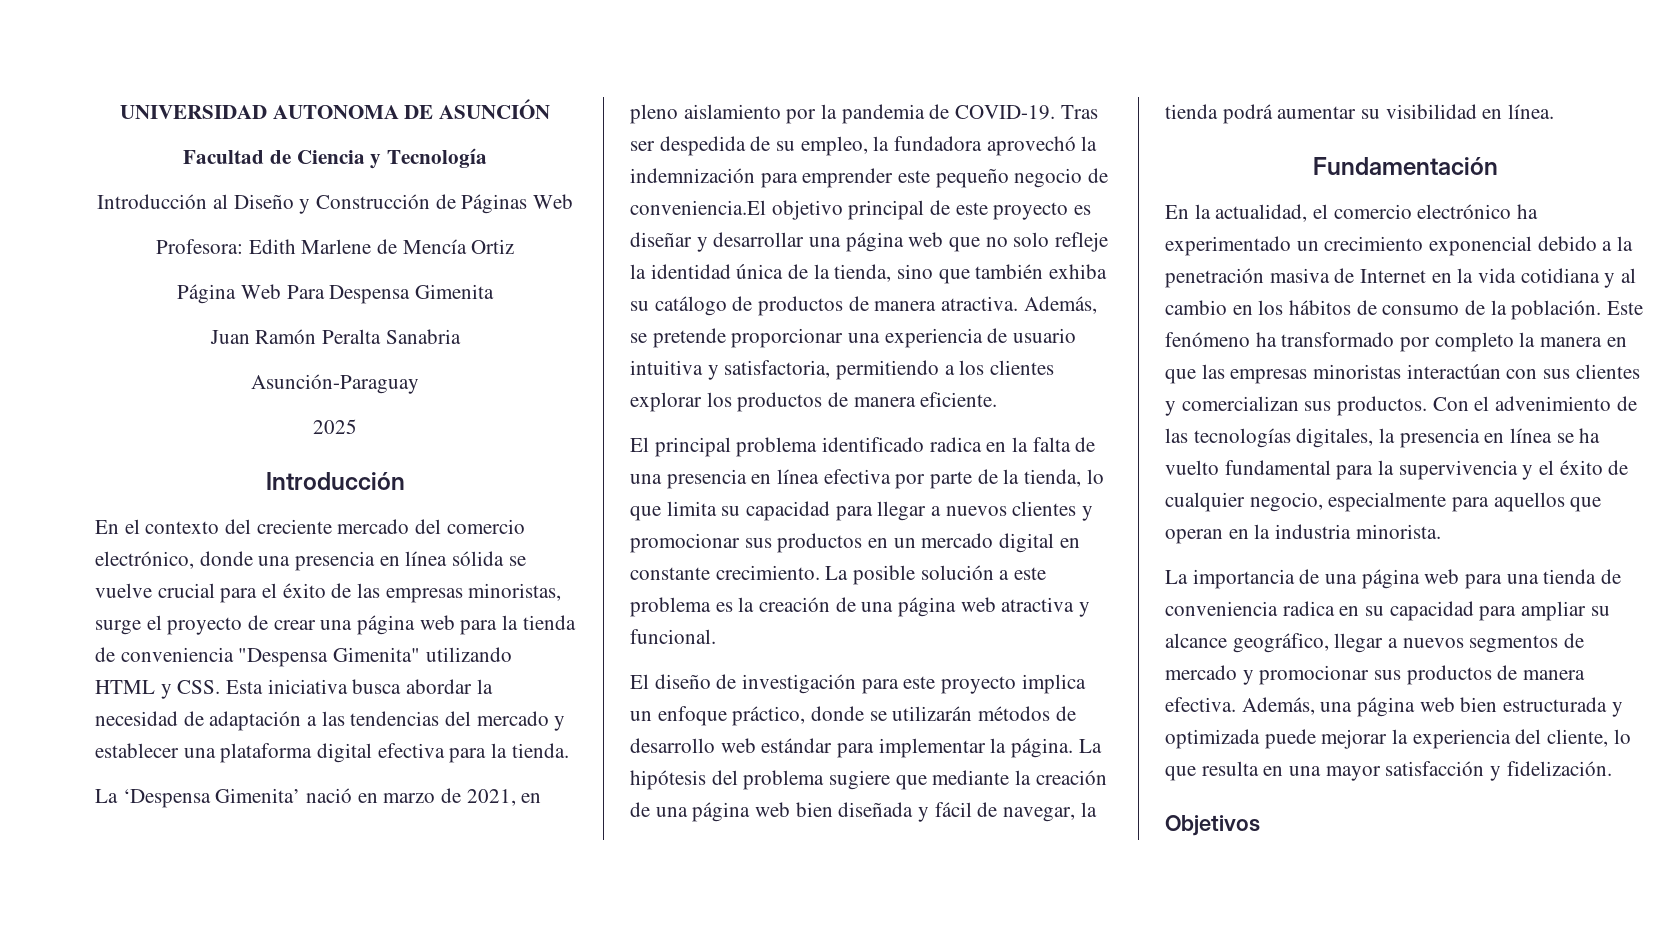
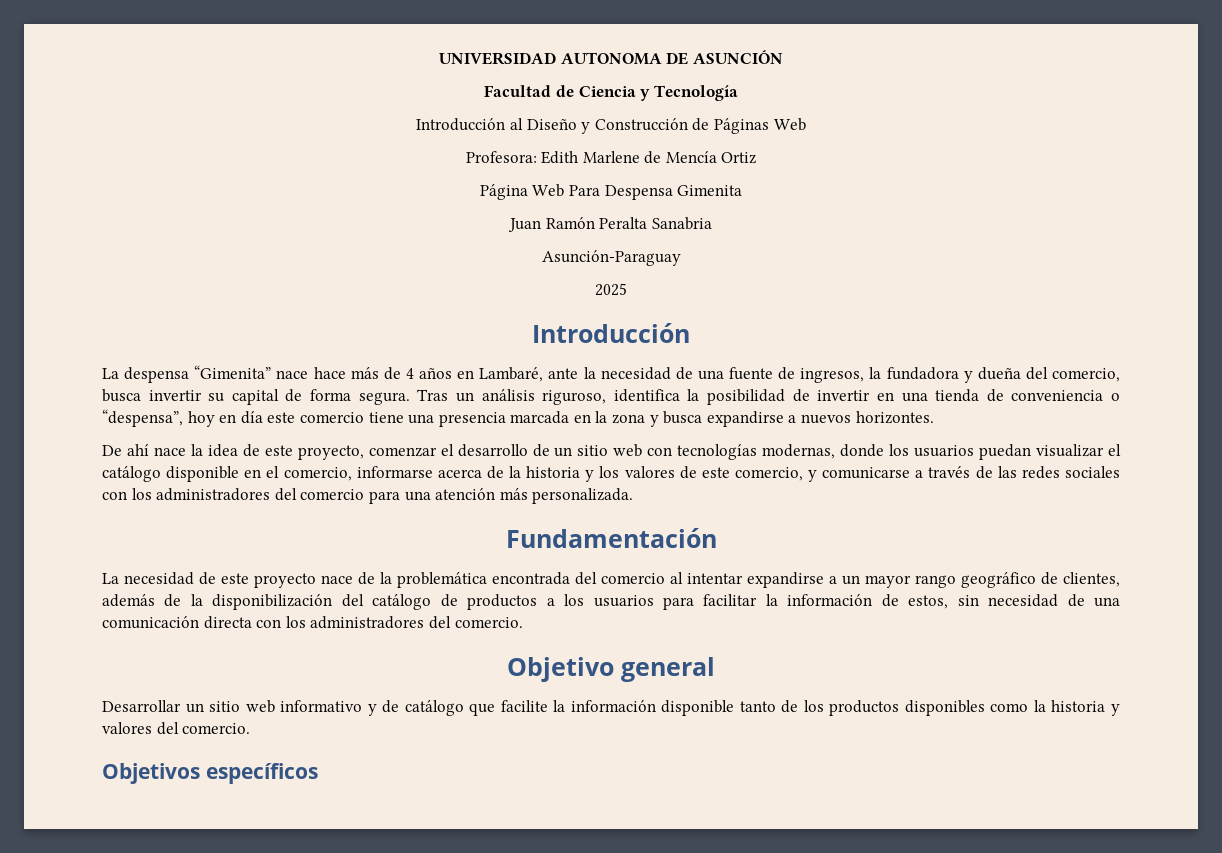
- En el contexto del creciente mercado del comercio electrónico, donde una presencia en línea sólida se vuelve crucial para el éxito de las empresas minoristas, surge el proyecto de crear una página web para la tienda de conveniencia "Despensa Gimenita" utilizando HTML y CSS. Esta iniciativa busca abordar la necesidad de adaptación a las tendencias del mercado y establecer una plataforma digital efectiva para la tienda.
- La ‘Despensa Gimenita’ nació en marzo de 2021, en pleno aislamiento por la pandemia de COVID‑19. Tras ser despedida de su empleo, la fundadora aprovechó la indemnización para emprender este pequeño negocio de conveniencia.El objetivo principal de este proyecto es diseñar y desarrollar una página web que no solo refleje la identidad única de la tienda, sino que también exhiba su catálogo de productos de manera atractiva. Además, se pretende proporcionar una experiencia de usuario intuitiva y satisfactoria, permitiendo a los clientes explorar los productos de manera eficiente.
- El principal problema identificado radica en la falta de una presencia en línea efectiva por parte de la tienda, lo que limita su capacidad para llegar a nuevos clientes y promocionar sus productos en un mercado digital en constante crecimiento. La posible solución a este problema es la creación de una página web atractiva y funcional.
- El diseño de investigación para este proyecto implica un enfoque práctico, donde se utilizarán métodos de desarrollo web estándar para implementar la página. La hipótesis del problema sugiere que mediante la creación de una página web bien diseñada y fácil de navegar, la tienda podrá aumentar su visibilidad en línea.
+ La despensa “Gimenita” nace hace más de 4 años en Lambaré, ante la necesidad de una fuente de ingresos, la fundadora y dueña del comercio, busca invertir su capital de forma segura. Tras un análisis riguroso, identifica la posibilidad de invertir en una tienda de conveniencia o “despensa”, hoy en día este comercio tiene una presencia marcada en la zona y busca expandirse a nuevos horizontes.
+ De ahí nace la idea de este proyecto, comenzar el desarrollo de un sitio web con tecnologías modernas, donde los usuarios puedan visualizar el catálogo disponible en el comercio, informarse acerca de la historia y los valores de este comercio, y comunicarse a través de las redes sociales con los administradores del comercio para una atención más personalizada.
  Fundamentación
- En la actualidad, el comercio electrónico ha experimentado un crecimiento exponencial debido a la penetración masiva de Internet en la vida cotidiana y al cambio en los hábitos de consumo de la población. Este fenómeno ha transformado por completo la manera en que las empresas minoristas interactúan con sus clientes y comercializan sus productos. Con el advenimiento de las tecnologías digitales, la presencia en línea se ha vuelto fundamental para la supervivencia y el éxito de cualquier negocio, especialmente para aquellos que operan en la industria minorista.
- La importancia de una página web para una tienda de conveniencia radica en su capacidad para ampliar su alcance geográfico, llegar a nuevos segmentos de mercado y promocionar sus productos de manera efectiva. Además, una página web bien estructurada y optimizada puede mejorar la experiencia del cliente, lo que resulta en una mayor satisfacción y fidelización.
+ La necesidad de este proyecto nace de la problemática encontrada del comercio al intentar expandirse a un mayor rango geográfico de clientes, además de la disponibilización del catálogo de productos a los usuarios para facilitar la información de estos, sin necesidad de una comunicación directa con los administradores del comercio.
+ Objetivo general
+ Desarrollar un sitio web informativo y de catálogo que facilite la información disponible tanto de los productos disponibles como la historia y valores del comercio.
- Objetivos
+ Objetivos específicos

